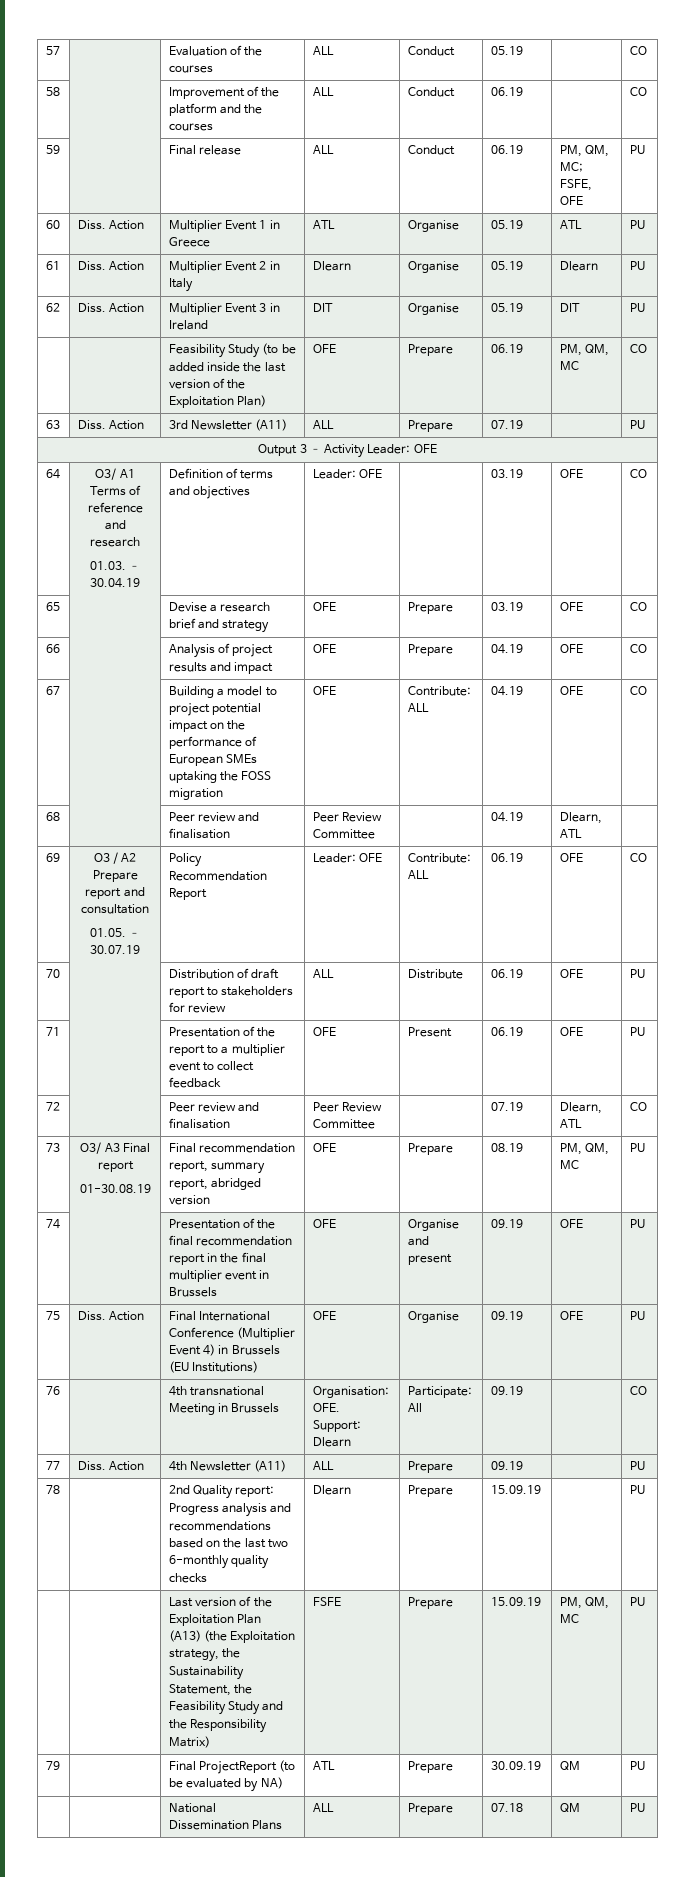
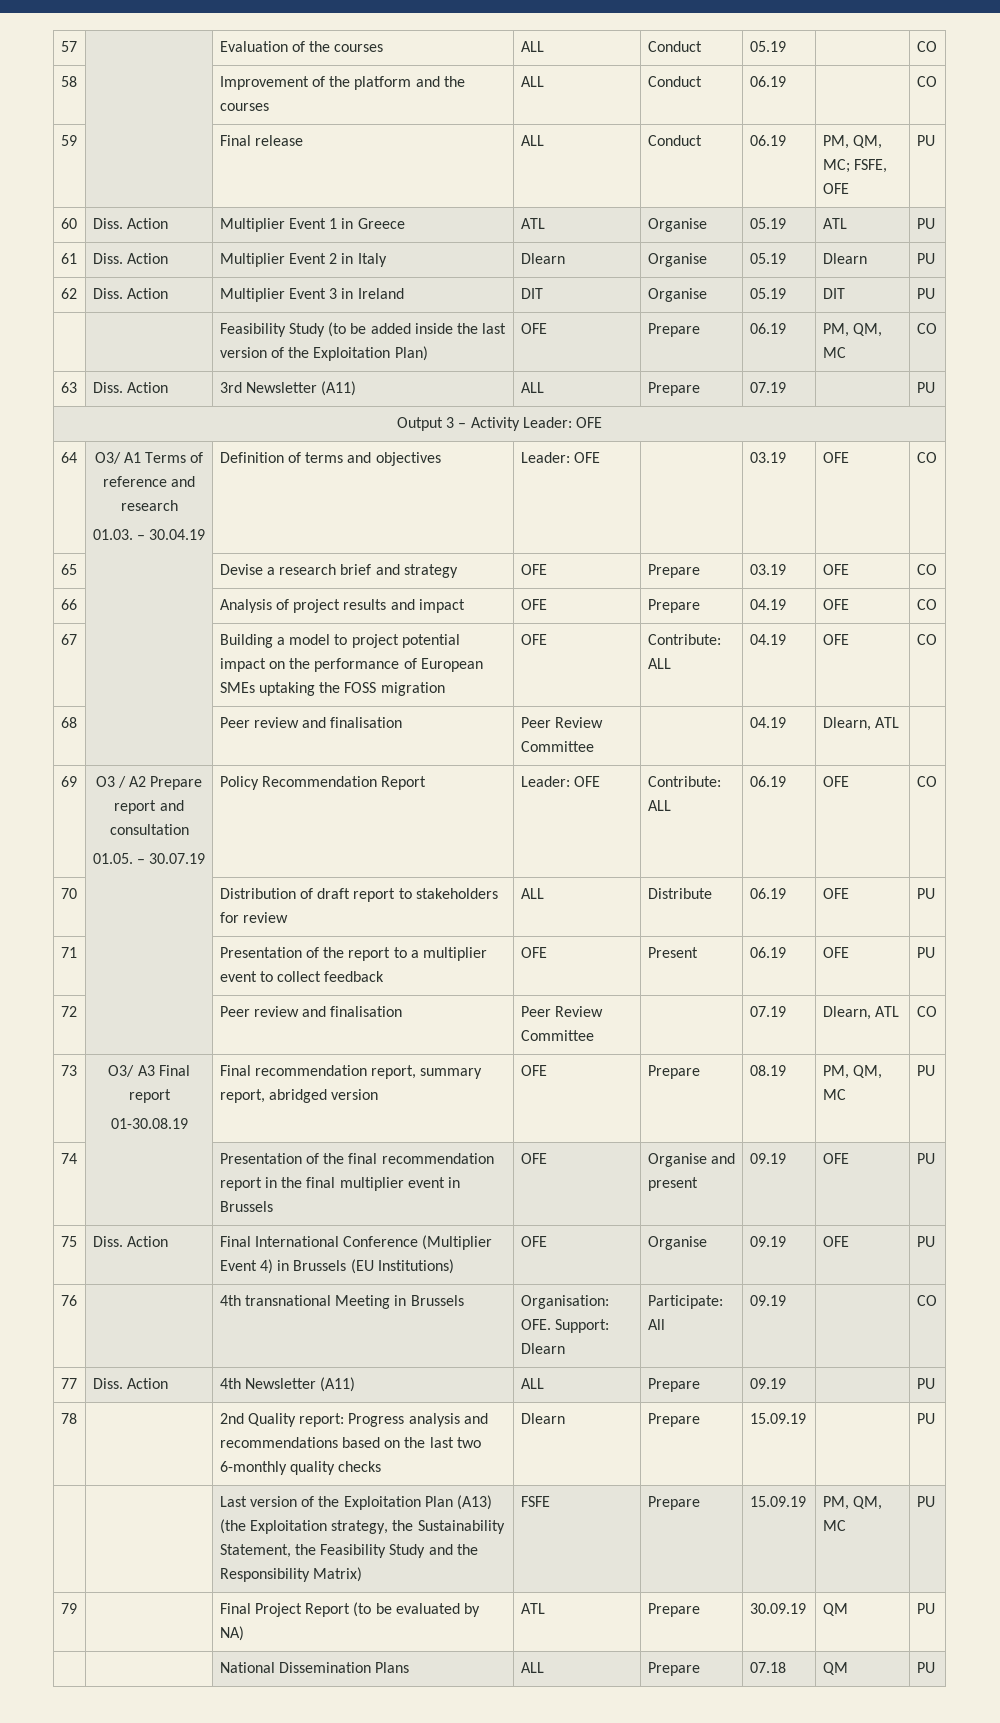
- 79 | | Final ProjectReport (to be evaluated by NA) | ATL | Prepare | 30.09.19 | QM | PU
+ 79 | | Final Project Report (to be evaluated by NA) | ATL | Prepare | 30.09.19 | QM | PU

